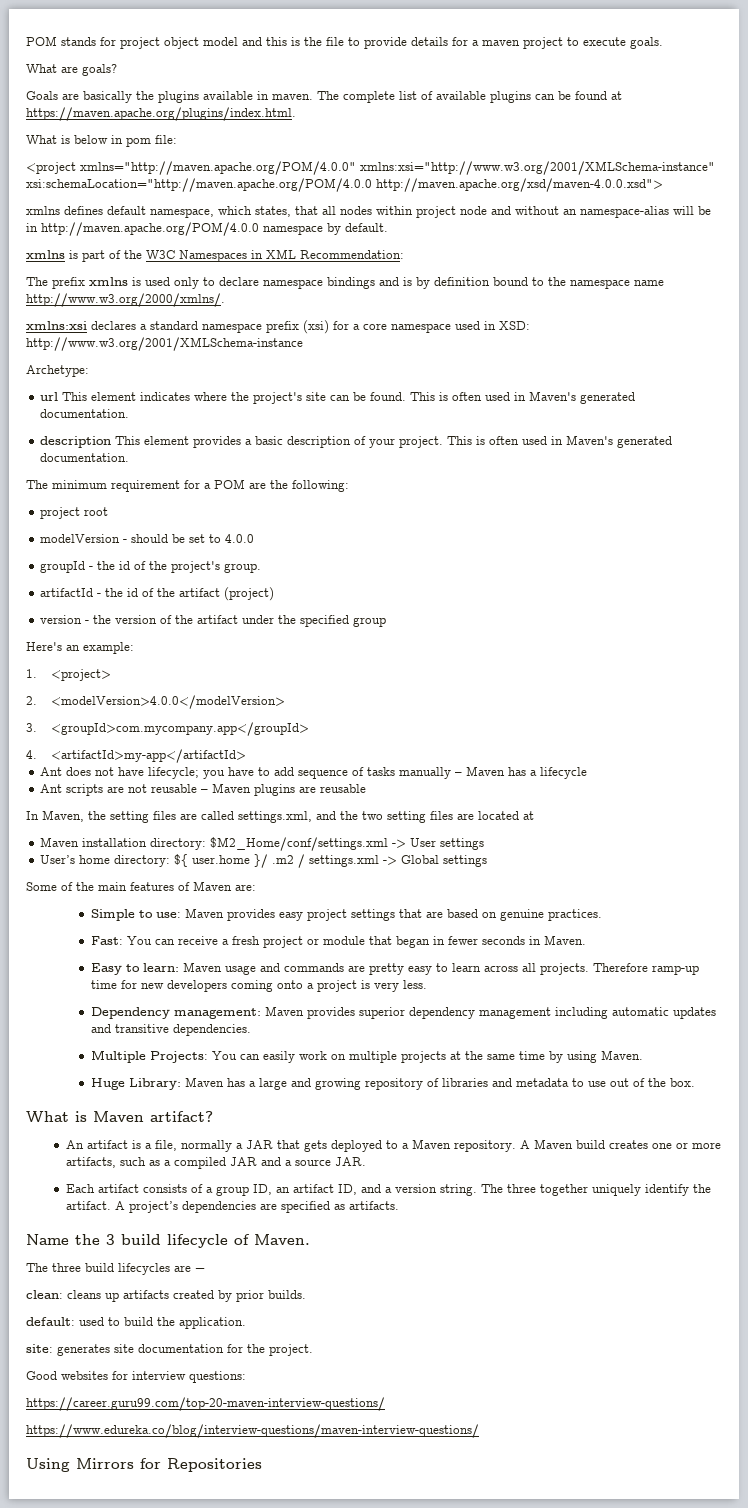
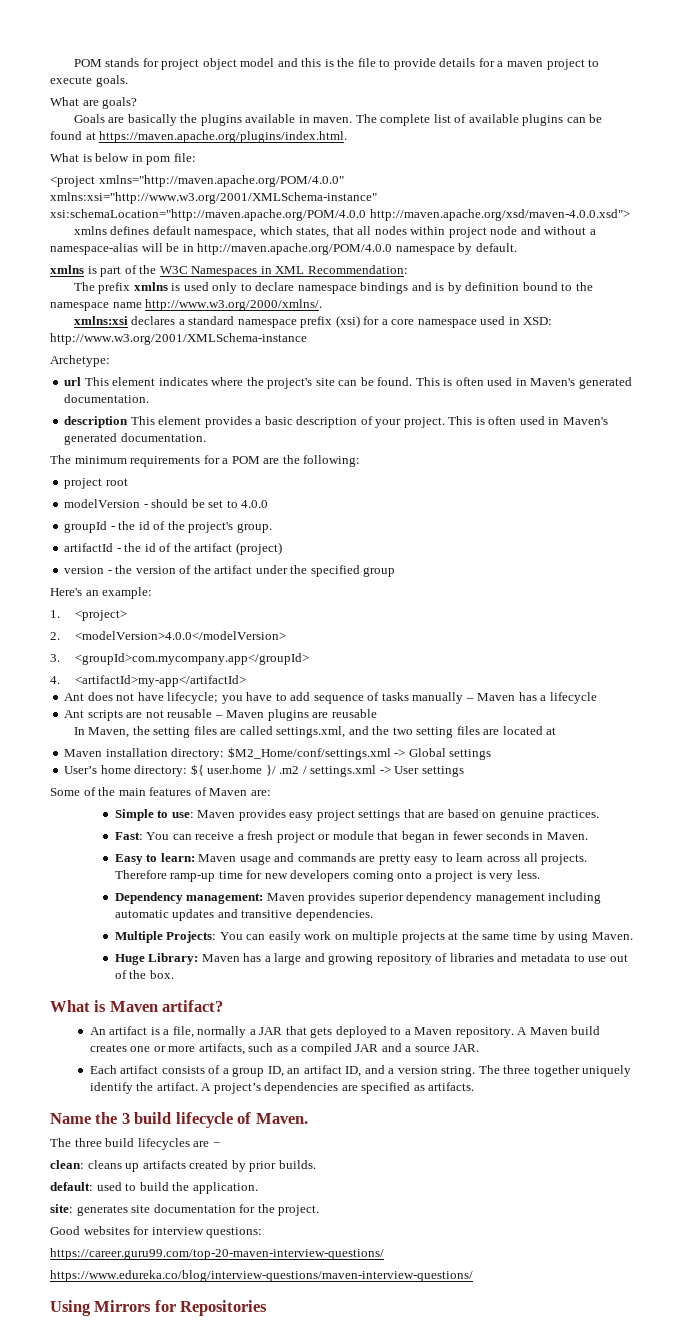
- xmlns defines default namespace, which states, that all nodes within project node and without an namespace-alias will be in http://maven.apache.org/POM/4.0.0 namespace by default.
+ xmlns defines default namespace, which states, that all nodes within project node and without a namespace-alias will be in http://maven.apache.org/POM/4.0.0 namespace by default.
- The minimum requirement for a POM are the following:
+ The minimum requirements for a POM are the following:
- Maven installation directory: $M2_Home/conf/settings.xml -> User settings
+ Maven installation directory: $M2_Home/conf/settings.xml -> Global settings
- User’s home directory: ${ user.home }/ .m2 / settings.xml -> Global settings
+ User’s home directory: ${ user.home }/ .m2 / settings.xml -> User settings

